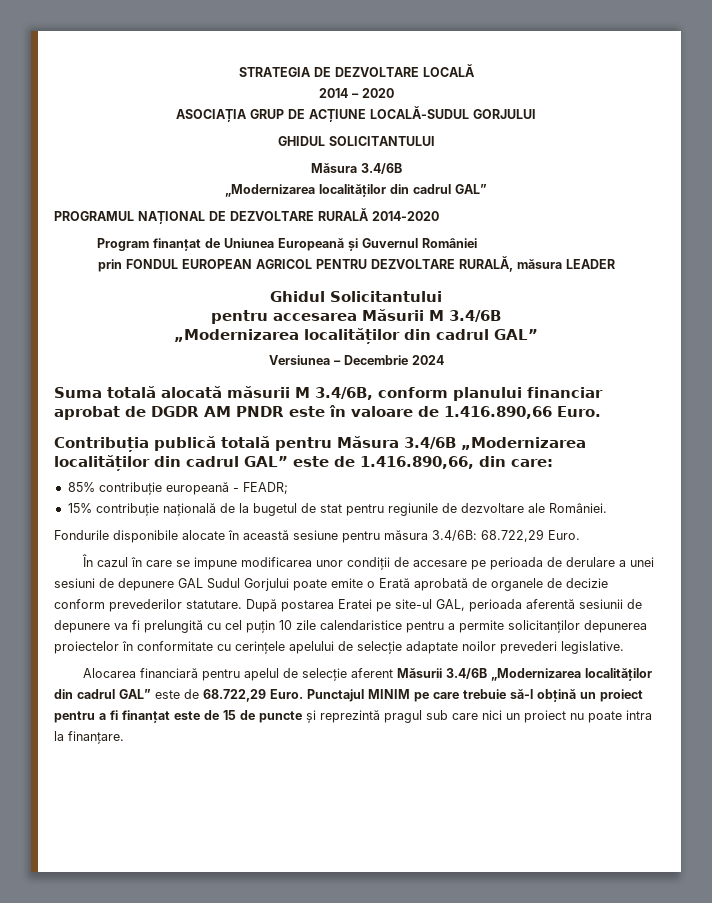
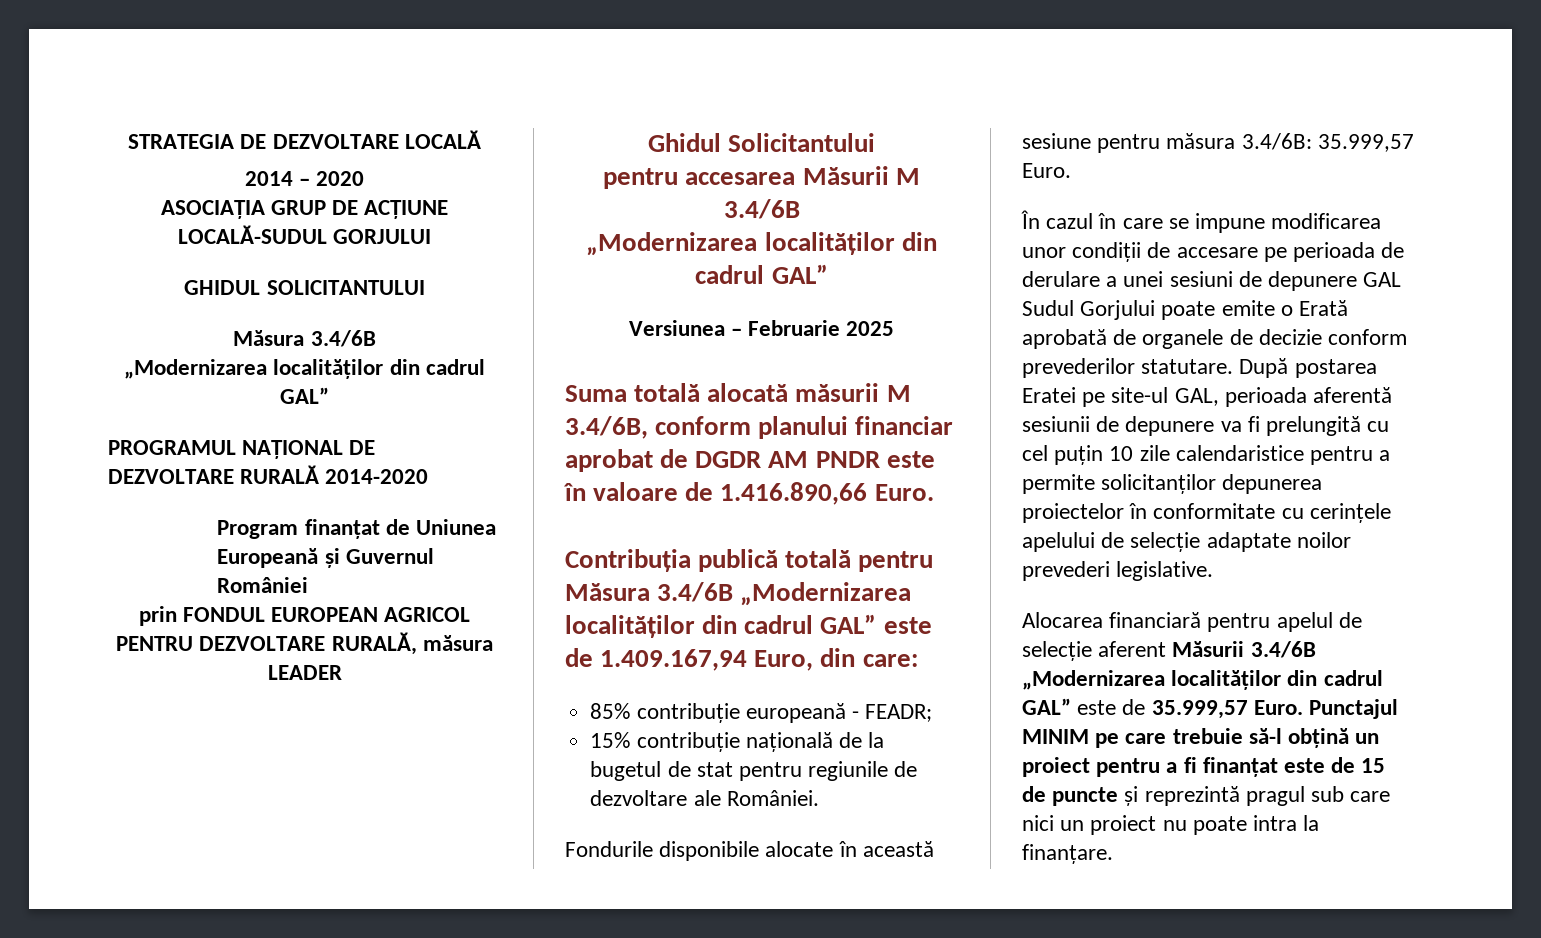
- Versiunea – Decembrie 2024
+ Versiunea – Februarie 2025
- Contribuția publică totală pentru Măsura 3.4/6B „Modernizarea localităților din cadrul GALˮ este de 1.416.890,66, din care:
+ Contribuția publică totală pentru Măsura 3.4/6B „Modernizarea localităților din cadrul GALˮ este de 1.409.167,94 Euro, din care:
- Fondurile disponibile alocate în această sesiune pentru măsura 3.4/6B: 68.722,29 Euro.
+ Fondurile disponibile alocate în această sesiune pentru măsura 3.4/6B: 35.999,57 Euro.
- Alocarea financiară pentru apelul de selecție aferent Măsurii 3.4/6B „Modernizarea localităților din cadrul GAL” este de 68.722,29 Euro.
+ Alocarea financiară pentru apelul de selecție aferent Măsurii 3.4/6B „Modernizarea localităților din cadrul GAL” este de 35.999,57 Euro.

